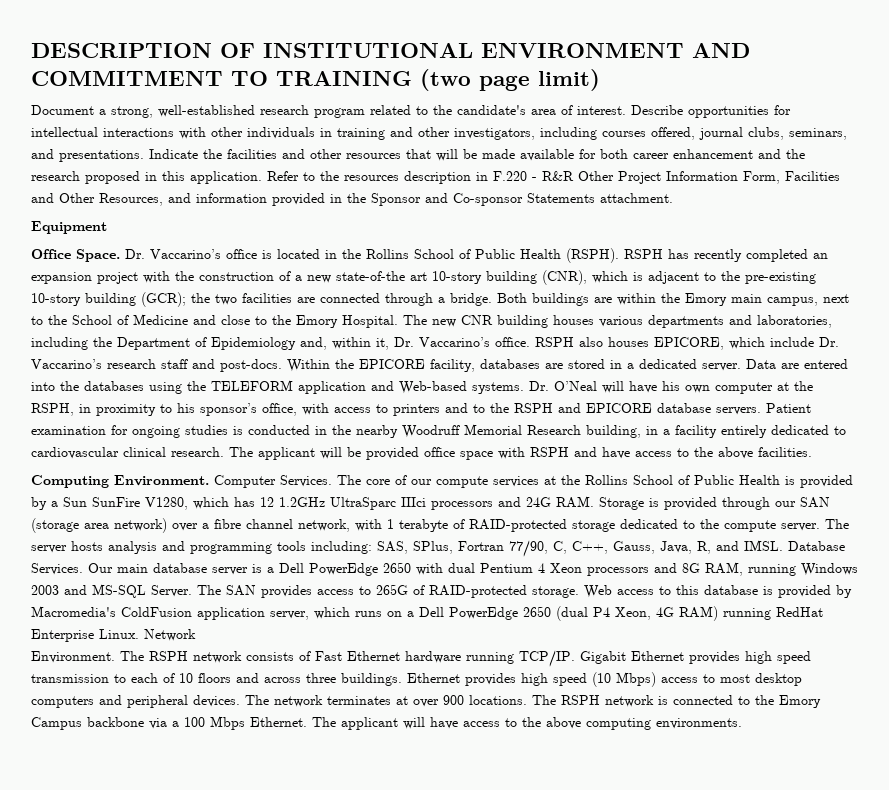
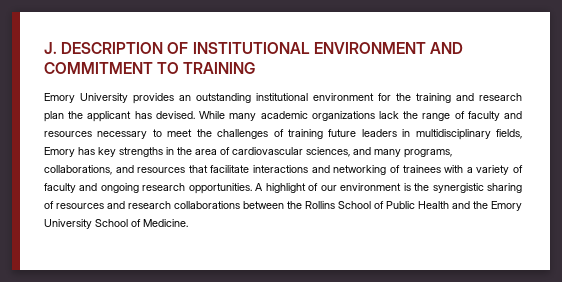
- DESCRIPTION OF INSTITUTIONAL ENVIRONMENT AND COMMITMENT TO TRAINING (two page limit)
- Document a strong, well-established research program related to the candidate's area of interest. Describe opportunities for intellectual interactions with other individuals in training and other investigators, including courses offered, journal clubs, seminars, and presentations. Indicate the facilities and other resources that will be made available for both career enhancement and the research proposed in this application. Refer to the resources description in F.220 - R&R Other Project Information Form, Facilities and Other Resources, and information provided in the Sponsor and Co-sponsor Statements attachment.
- Equipment
- Office Space. Dr. Vaccarino’s office is located in the Rollins School of Public Health (RSPH). RSPH has recently completed an expansion project with the construction of a new state-of-the art 10-story building (CNR), which is adjacent to the pre-existing 10-story building (GCR); the two facilities are connected through a bridge. Both buildings are within the Emory main campus, next to the School of Medicine and close to the Emory Hospital. The new CNR building houses various departments and laboratories, including the Department of Epidemiology and, within it, Dr. Vaccarino’s office. RSPH also houses EPICORE, which include Dr. Vaccarino’s research staff and post-docs. Within the EPICORE facility, databases are stored in a dedicated server. Data are entered into the databases using the TELEFORM application and Web-based systems. Dr. O’Neal will have his own computer at the RSPH, in proximity to his sponsor’s office, with access to printers and to the RSPH and EPICORE database servers. Patient examination for ongoing studies is conducted in the nearby Woodruff Memorial Research building, in a facility entirely dedicated to cardiovascular clinical research. The applicant will be provided office space with RSPH and have access to the above facilities.
- Computing Environment. Computer Services. The core of our compute services at the Rollins School of Public Health is provided by a Sun SunFire V1280, which has 12 1.2GHz UltraSparc IIIci processors and 24G RAM. Storage is provided through our SAN (storage area network) over a fibre channel network, with 1 terabyte of RAID-protected storage dedicated to the compute server. The server hosts analysis and programming tools including: SAS, SPlus, Fortran 77/90, C, C++, Gauss, Java, R, and IMSL. Database Services. Our main database server is a Dell PowerEdge 2650 with dual Pentium 4 Xeon processors and 8G RAM, running Windows 2003 and MS-SQL Server. The SAN provides access to 265G of RAID-protected storage. Web access to this database is provided by Macromedia's ColdFusion application server, which runs on a Dell PowerEdge 2650 (dual P4 Xeon, 4G RAM) running RedHat Enterprise Linux. Network
- Environment. The RSPH network consists of Fast Ethernet hardware running TCP/IP. Gigabit Ethernet provides high speed transmission to each of 10 floors and across three buildings. Ethernet provides high speed (10 Mbps) access to most desktop computers and peripheral devices. The network terminates at over 900 locations. The RSPH network is connected to the Emory Campus backbone via a 100 Mbps Ethernet. The applicant will have access to the above computing environments.
+ J. DESCRIPTION OF INSTITUTIONAL ENVIRONMENT AND COMMITMENT TO TRAINING
+ Emory University provides an outstanding institutional environment for the training and research plan the applicant has devised. While many academic organizations lack the range of faculty and resources necessary to meet the challenges of training future leaders in multidisciplinary fields, Emory has key strengths in the area of cardiovascular sciences, and many programs, collaborations, and resources that facilitate interactions and networking of trainees with a variety of faculty and ongoing research opportunities. A highlight of our environment is the synergistic sharing of resources and research collaborations between the Rollins School of Public Health and the Emory University School of Medicine.

